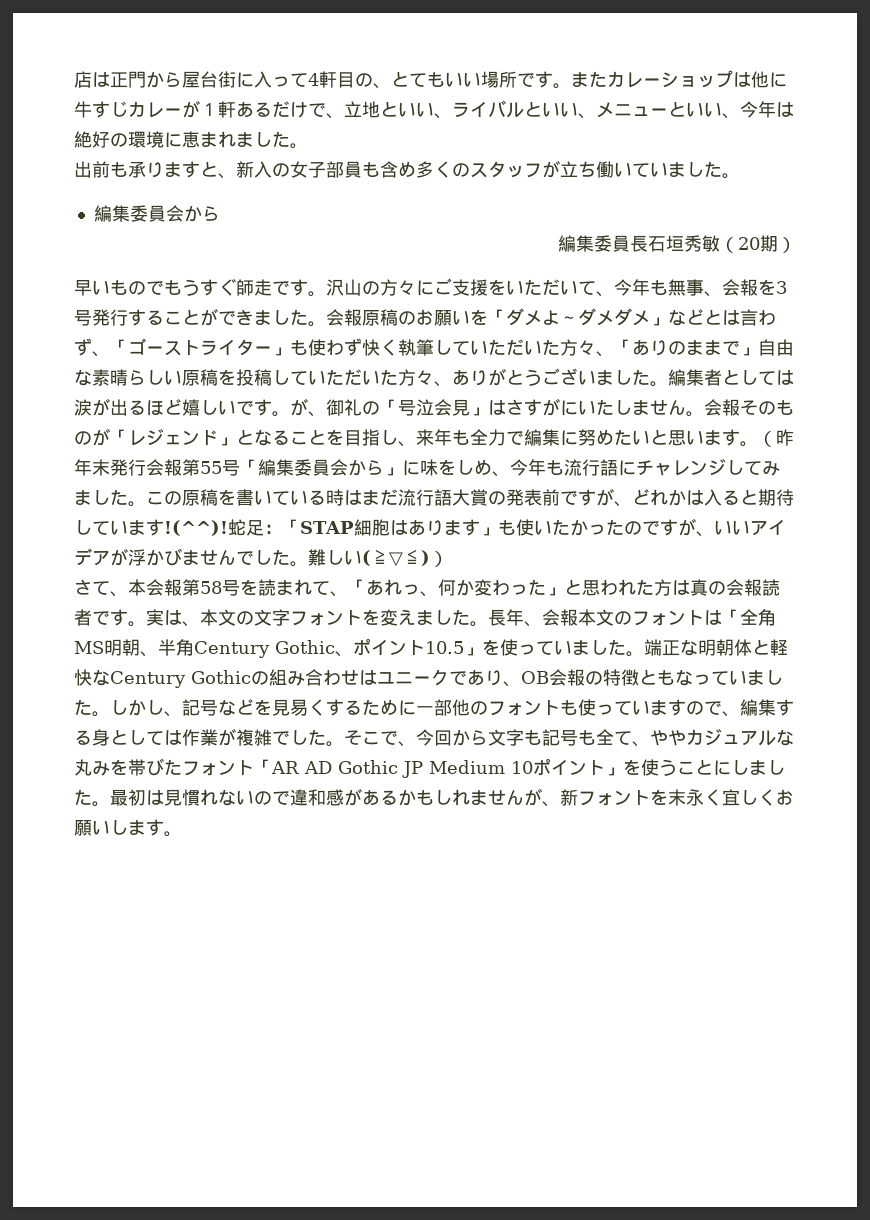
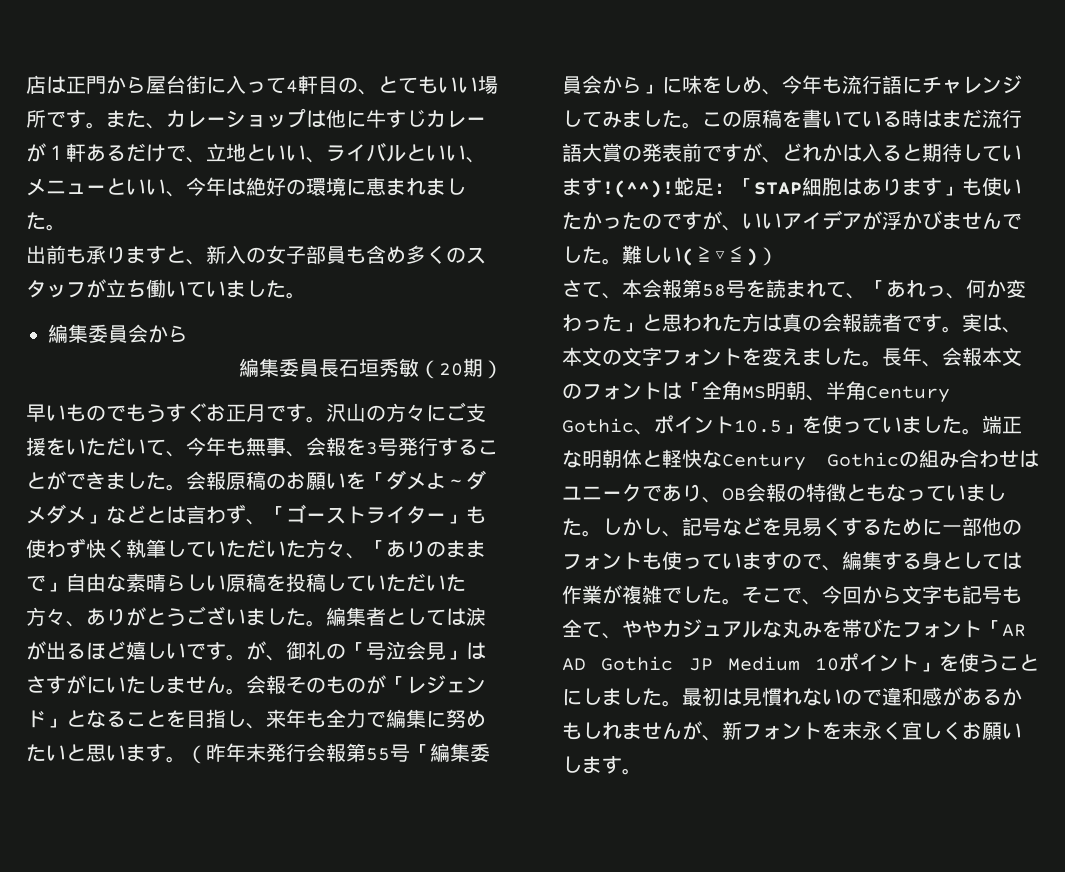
- またカレーショップは他に牛すじカレーが１軒あるだけで、立地といい、ライバルといい、メニューといい、今年は絶好の環境に恵まれました。
+ また、カレーショップは他に牛すじカレーが１軒あるだけで、立地といい、ライバルといい、メニューといい、今年は絶好の環境に恵まれました。
- 早いものでもうすぐ師走です。
+ 早いものでもうすぐお正月です。

